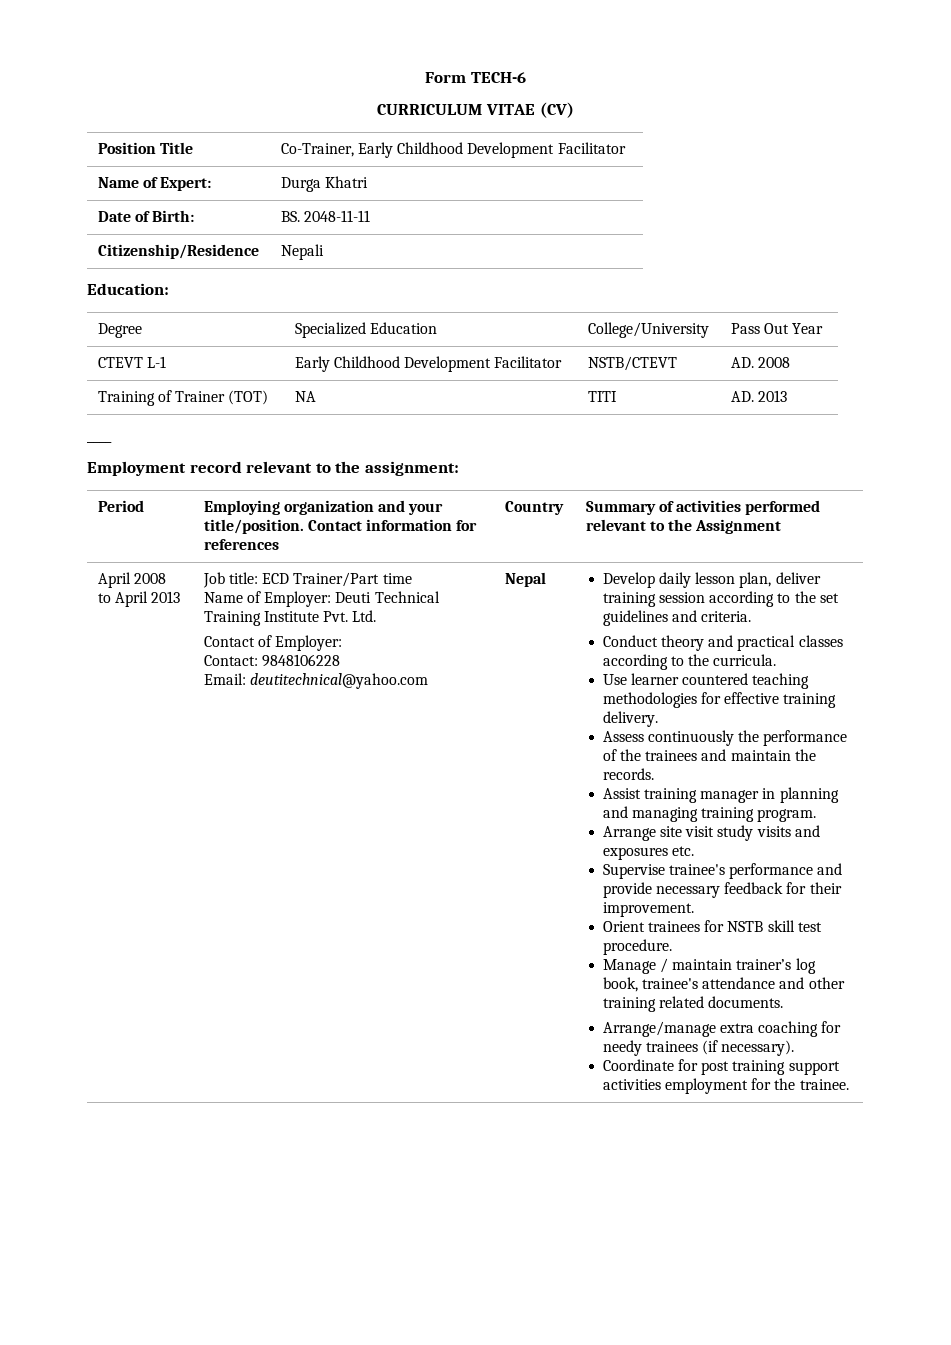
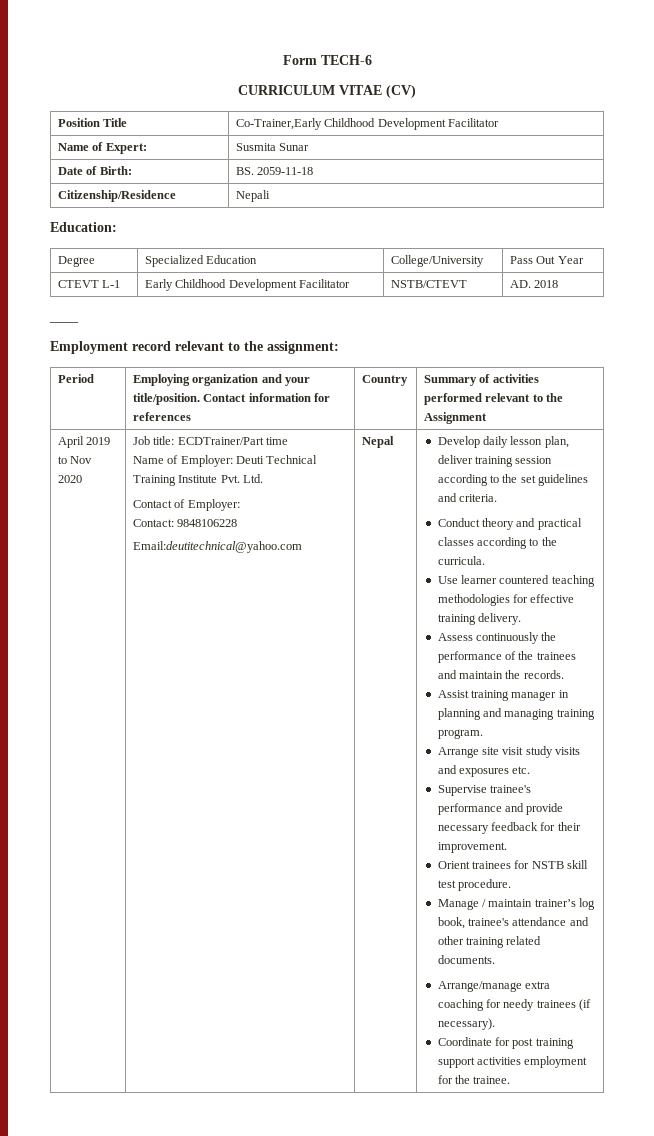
- Position Title | Co-Trainer, Early Childhood Development Facilitator
+ Position Title | Co-Trainer,Early Childhood Development Facilitator
- Name of Expert: | Durga Khatri
+ Name of Expert: | Susmita Sunar
- Date of Birth: | BS. 2048-11-11
+ Date of Birth: | BS. 2059-11-18
- CTEVT L-1 | Early Childhood Development Facilitator | NSTB/CTEVT | AD. 2008
- Training of Trainer (TOT) | NA | TITI | AD. 2013
+ CTEVT L-1 | Early Childhood Development Facilitator | NSTB/CTEVT | AD. 2018
- April 2008 to April 2013
+ April 2019 to Nov 2020
- Job title: ECD Trainer/Part time
+ Job title: ECDTrainer/Part time
- Email: deutitechnical@yahoo.com
+ Email:deutitechnical@yahoo.com

